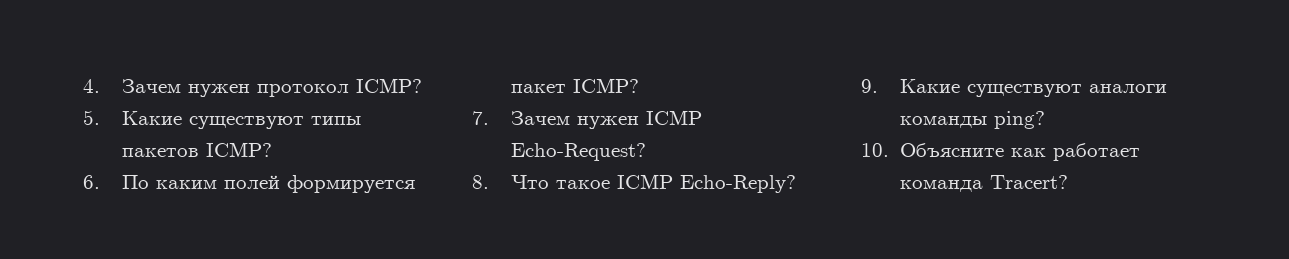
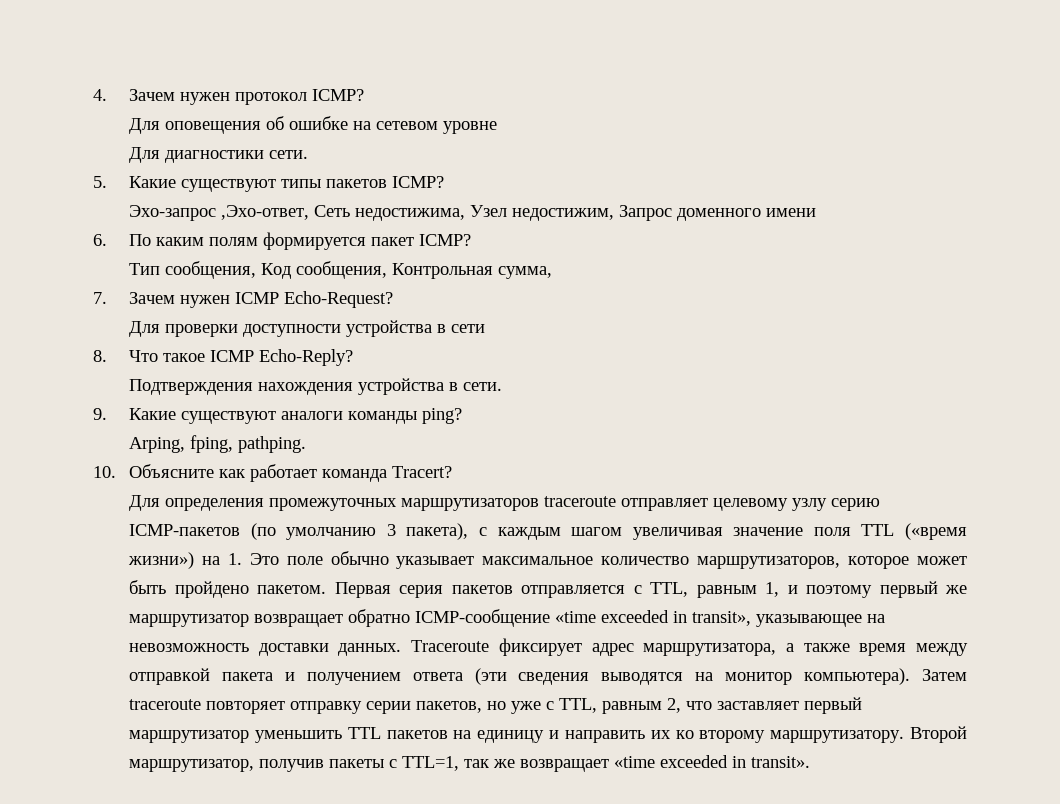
+ Для оповещения об ошибке на сетевом уровне
+ Для диагностики сети.
+ Эхо-запрос ,Эхо-ответ, Сеть недостижима, Узел недостижим, Запрос доменного имени
- 6. По каким полей формируется пакет ICMP?
+ 6. По каким полям формируется пакет ICMP?
+ Тип сообщения, Код сообщения, Контрольная сумма,
+ Для проверки доступности устройства в сети
+ Подтверждения нахождения устройства в сети.
+ Arping, fping, pathping.
+ Для определения промежуточных маршрутизаторов traceroute отправляет целевому узлу серию ICMP-пакетов (по умолчанию 3 пакета), с каждым шагом увеличивая значение поля TTL («время жизни») на 1. Это поле обычно указывает максимальное количество маршрутизаторов, которое может быть пройдено пакетом. Первая серия пакетов отправляется с TTL, равным 1, и поэтому первый же маршрутизатор возвращает обратно ICMP-сообщение «time exceeded in transit», указывающее на невозможность доставки данных. Traceroute фиксирует адрес маршрутизатора, а также время между отправкой пакета и получением ответа (эти сведения выводятся на монитор компьютера). Затем traceroute повторяет отправку серии пакетов, но уже с TTL, равным 2, что заставляет первый маршрутизатор уменьшить TTL пакетов на единицу и направить их ко второму маршрутизатору. Второй маршрутизатор, получив пакеты с TTL=1, так же возвращает «time exceeded in transit».

